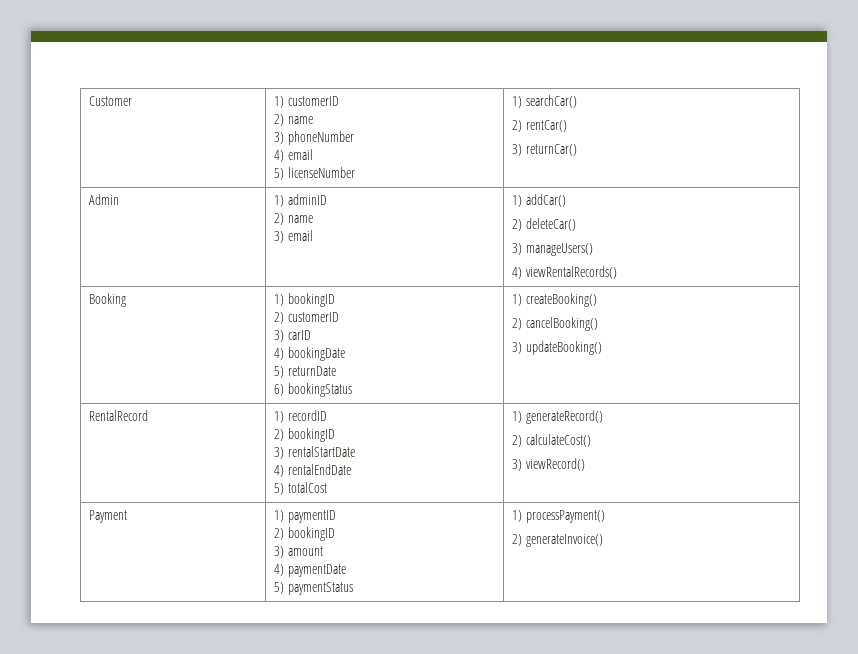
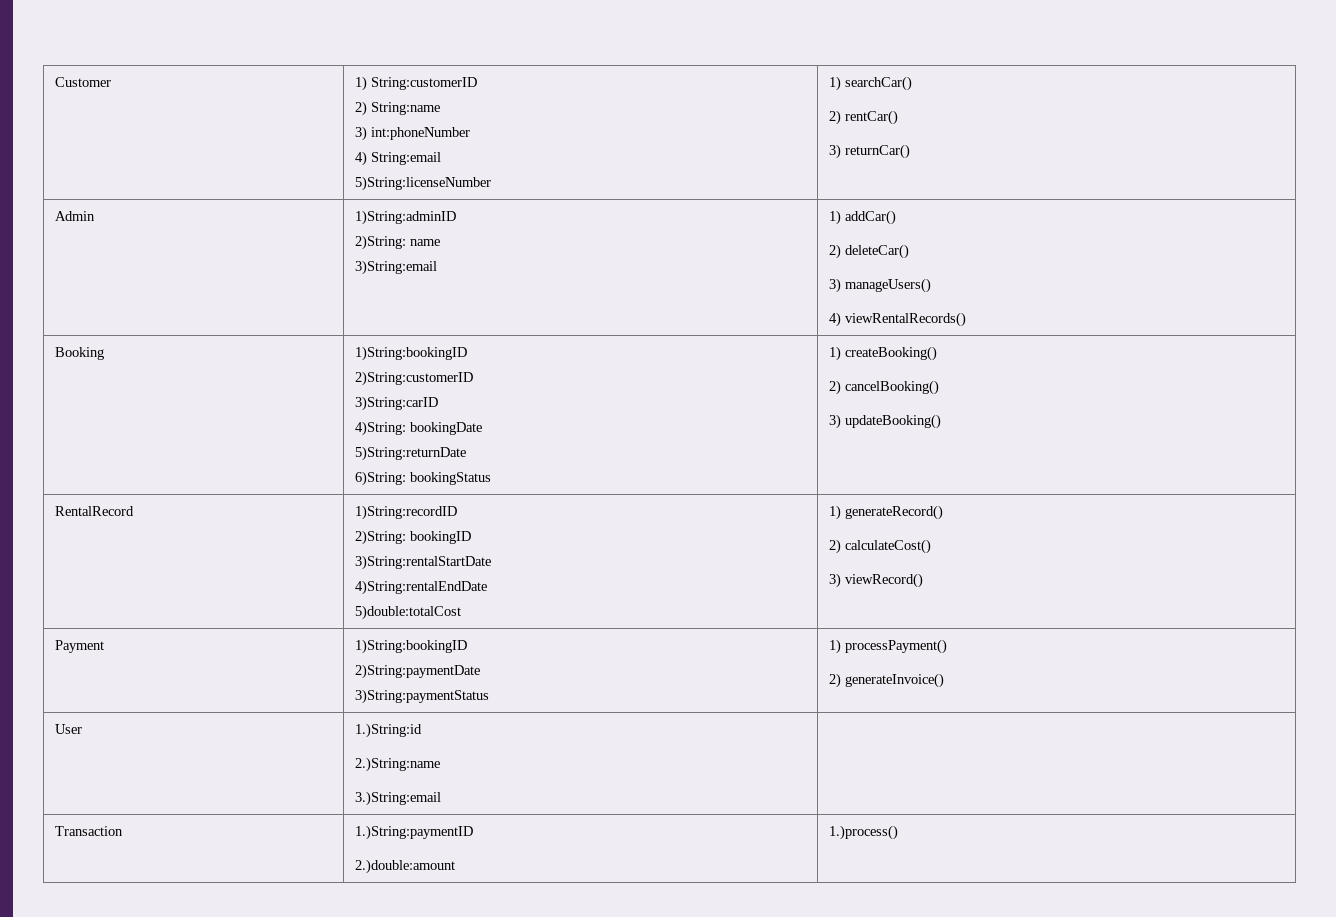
- Customer | 1) customerID
- 2) name
- 3) phoneNumber
- 4) email
- 5) licenseNumber | 1) searchCar()
+ Customer | 1) String:customerID
+ 2) String:name
+ 3) int:phoneNumber
+ 4) String:email
+ 5)String:licenseNumber | 1) searchCar()
- Admin | 1) adminID
- 2) name
- 3) email | 1) addCar()
+ Admin | 1)String:adminID
+ 2)String: name
+ 3)String:email | 1) addCar()
- Booking | 1) bookingID
- 2) customerID
- 3) carID
- 4) bookingDate
- 5) returnDate
- 6) bookingStatus | 1) createBooking()
+ Booking | 1)String:bookingID
+ 2)String:customerID
+ 3)String:carID
+ 4)String: bookingDate
+ 5)String:returnDate
+ 6)String: bookingStatus | 1) createBooking()
- RentalRecord | 1) recordID
- 2) bookingID
- 3) rentalStartDate
- 4) rentalEndDate
- 5) totalCost | 1) generateRecord()
+ RentalRecord | 1)String:recordID
+ 2)String: bookingID
+ 3)String:rentalStartDate
+ 4)String:rentalEndDate
+ 5)double:totalCost | 1) generateRecord()
- Payment | 1) paymentID
- 2) bookingID
- 3) amount
- 4) paymentDate
- 5) paymentStatus | 1) processPayment()
+ Payment | 1)String:bookingID
+ 2)String:paymentDate
+ 3)String:paymentStatus | 1) processPayment()
  2) generateInvoice()
+ User | 1.)String:id
+ 2.)String:name
+ 3.)String:email |
+ Transaction | 1.)String:paymentID
+ 2.)double:amount | 1.)process()

